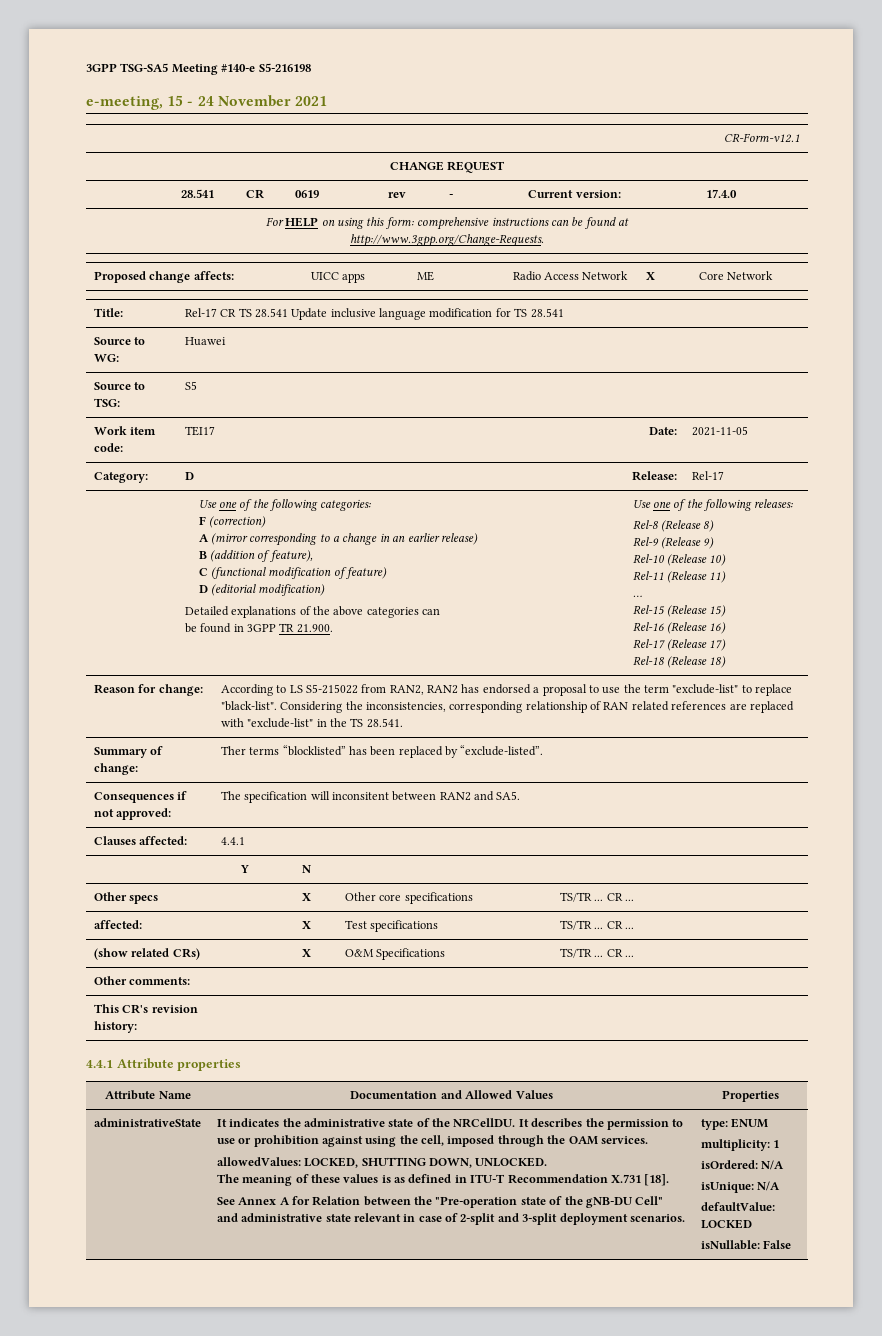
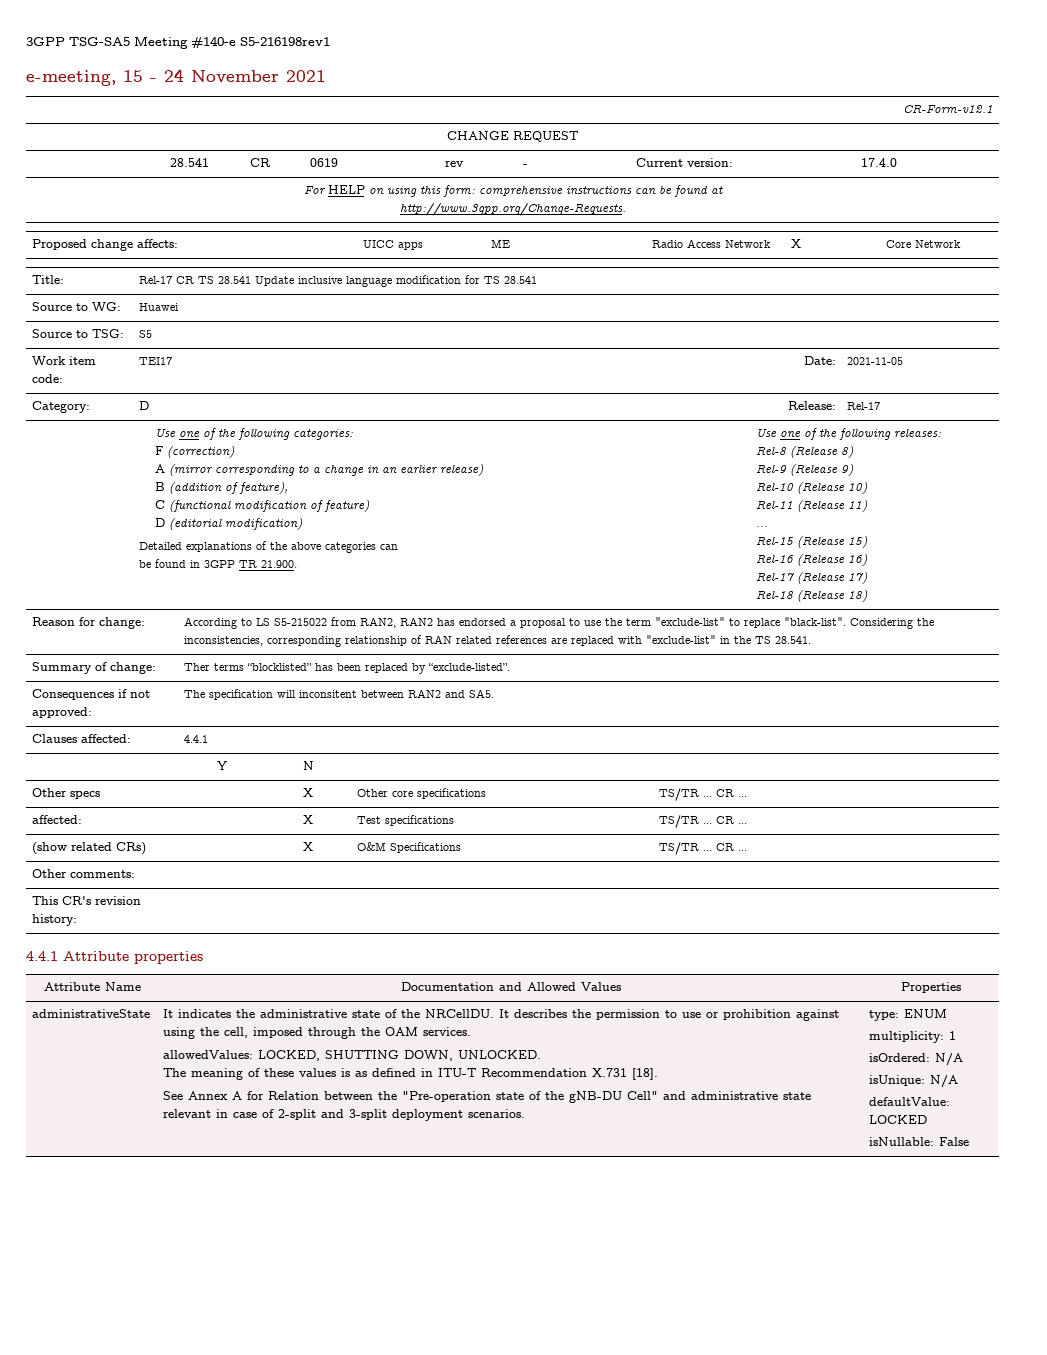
- 3GPP TSG-SA5 Meeting #140-e S5-216198
+ 3GPP TSG-SA5 Meeting #140-e S5-216198rev1

